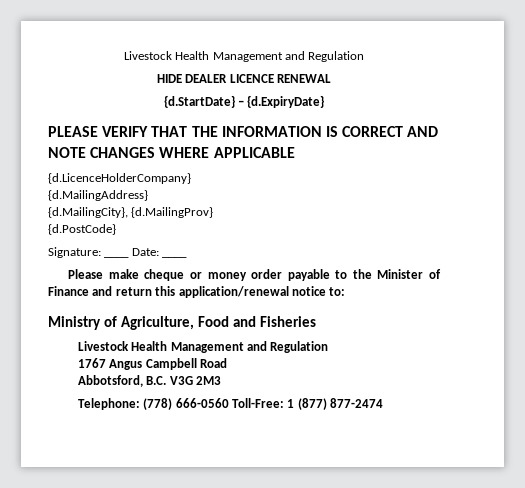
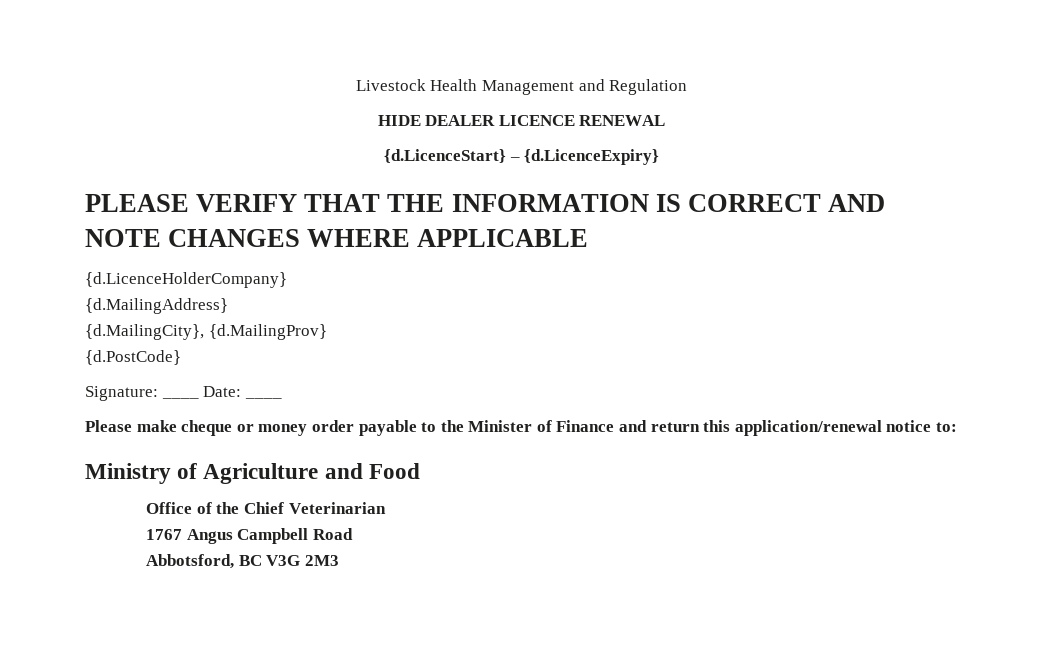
- {d.StartDate} – {d.ExpiryDate}
+ {d.LicenceStart} – {d.LicenceExpiry}
- Ministry of Agriculture, Food and Fisheries
- Livestock Health Management and Regulation
+ Ministry of Agriculture and Food
+ Office of the Chief Veterinarian
- Abbotsford, B.C. V3G 2M3
+ Abbotsford, BC V3G 2M3
- Telephone: (778) 666-0560 Toll-Free: 1 (877) 877-2474

